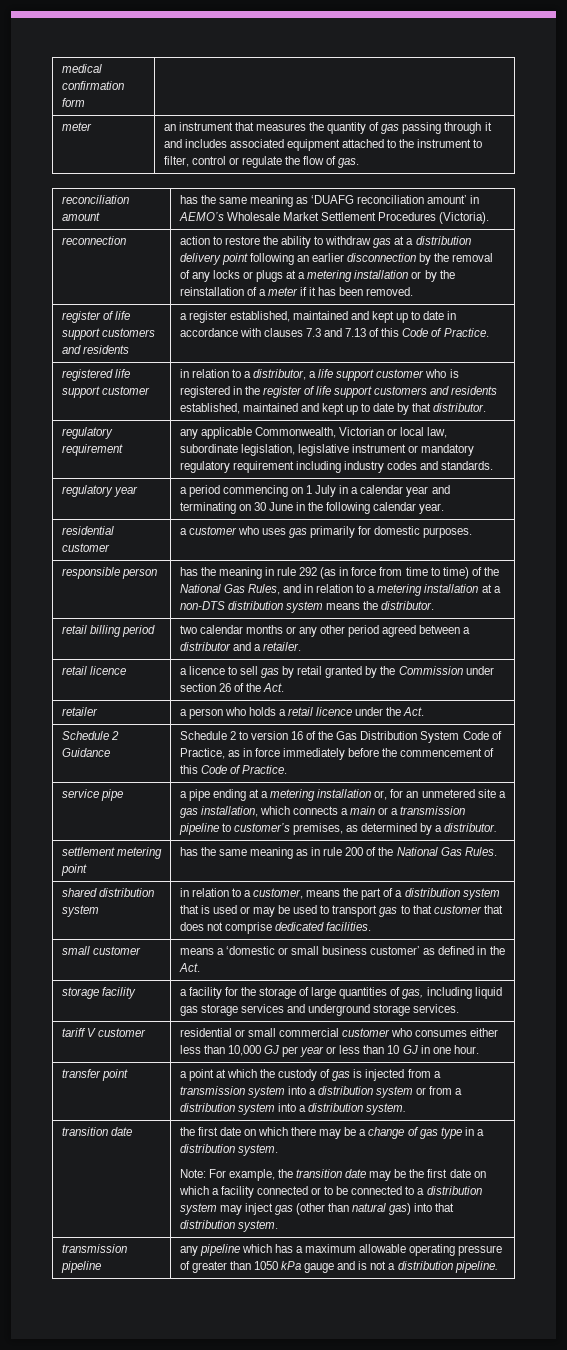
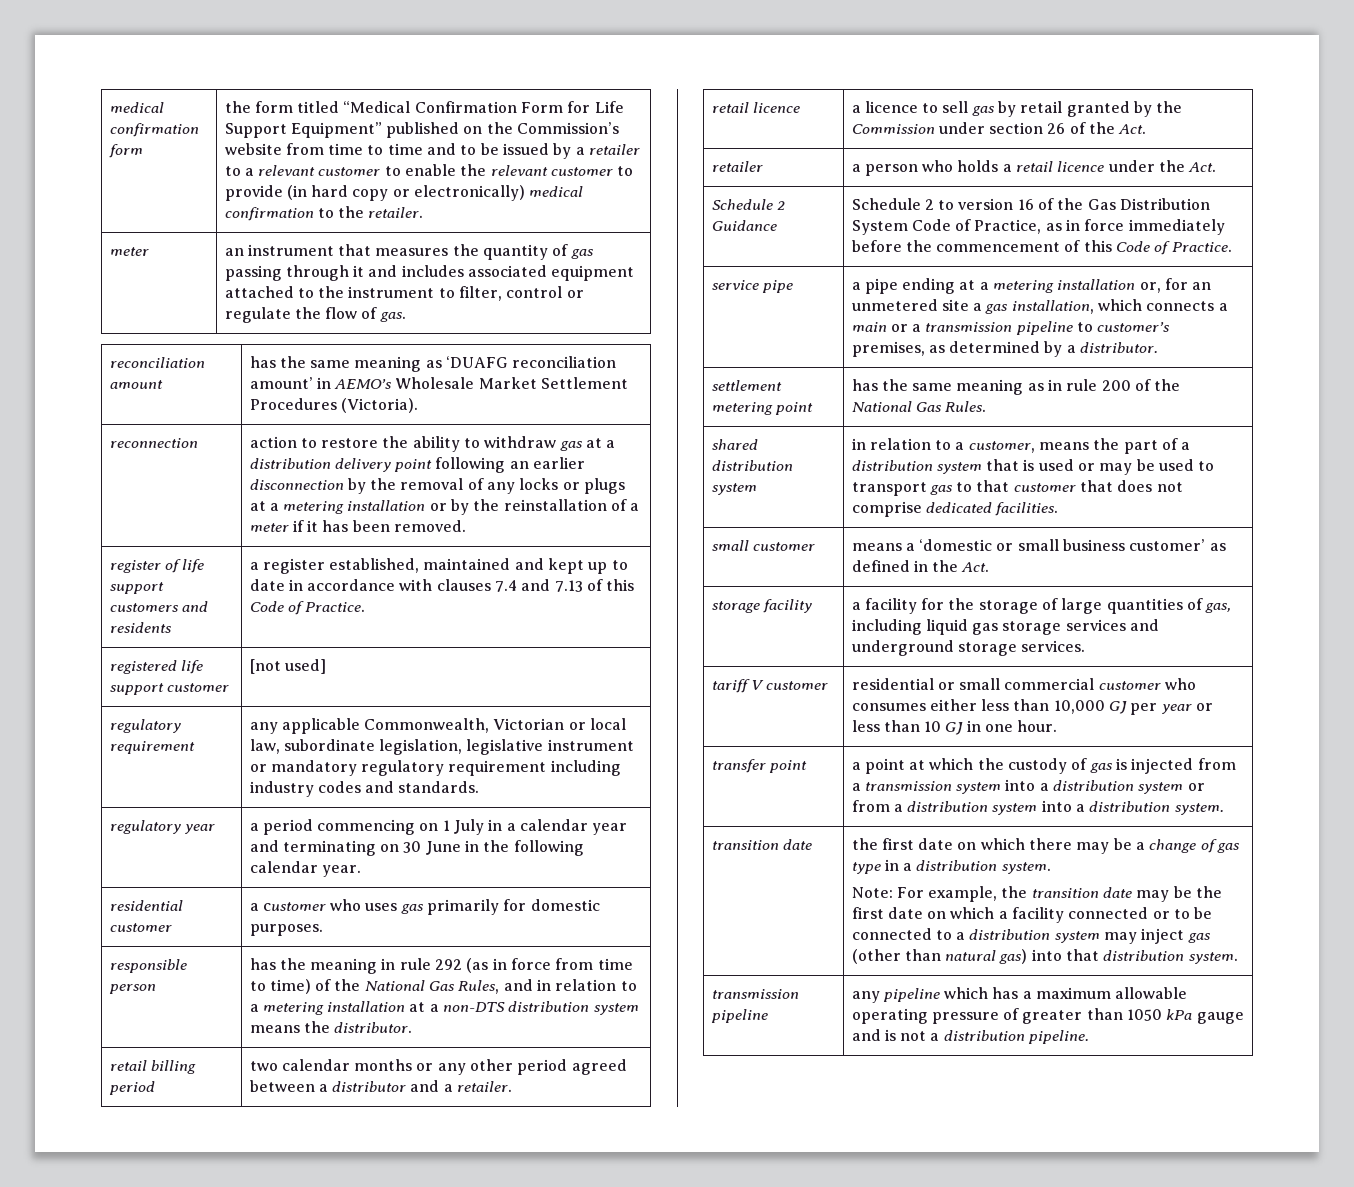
+ the form titled “Medical Confirmation Form for Life Support Equipment” published on the Commission’s website from time to time and to be issued by a retailer to a relevant customer to enable the relevant customer to provide (in hard copy or electronically) medical confirmation to the retailer.
- register of life support customers and residents | a register established, maintained and kept up to date in accordance with clauses 7.3 and 7.13 of this Code of Practice.
+ register of life support customers and residents | a register established, maintained and kept up to date in accordance with clauses 7.4 and 7.13 of this Code of Practice.
- registered life support customer | in relation to a distributor, a life support customer who is registered in the register of life support customers and residents established, maintained and kept up to date by that distributor.
+ registered life support customer | [not used]

